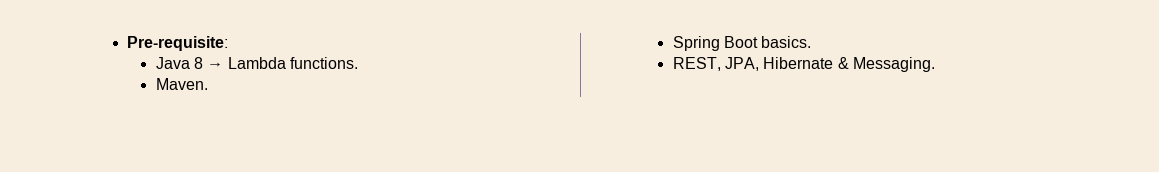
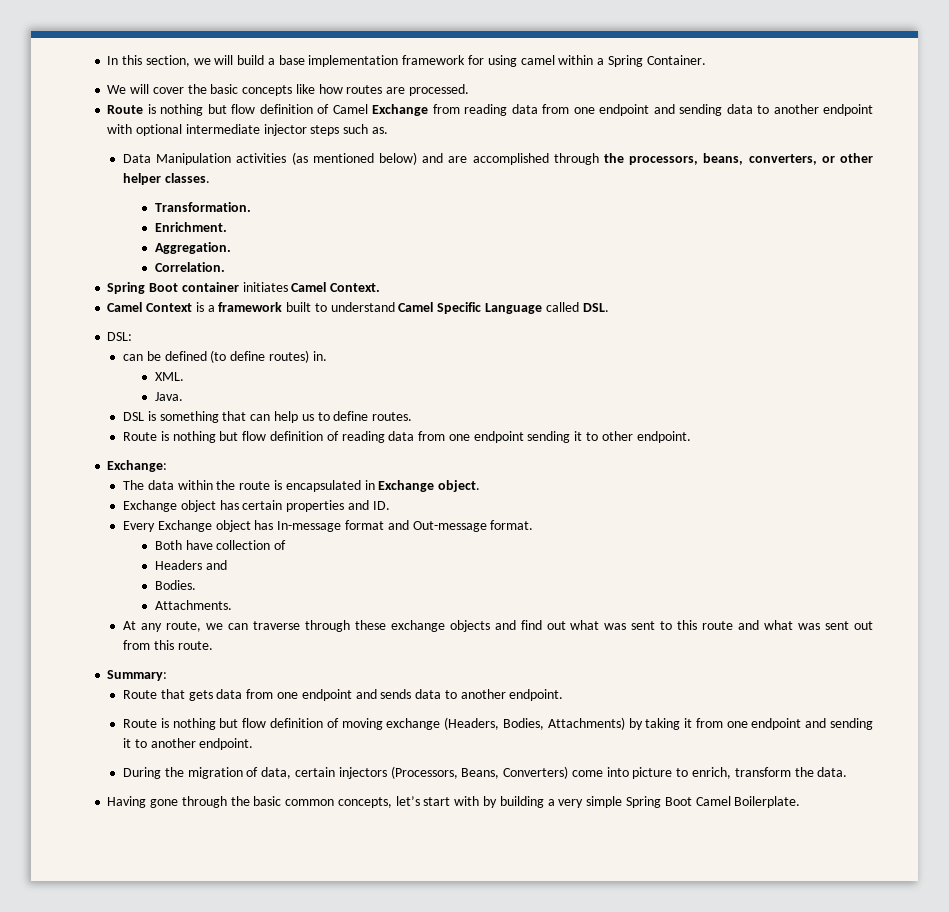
- Pre-requisite:
- Java 8 → Lambda functions.
- Maven.
- Spring Boot basics.
- REST, JPA, Hibernate & Messaging.
+ In this section, we will build a base implementation framework for using camel within a Spring Container.
+ We will cover the basic concepts like how routes are processed.
+ Route is nothing but flow definition of Camel Exchange from reading data from one endpoint and sending data to another endpoint with optional intermediate injector steps such as.
+ Data Manipulation activities (as mentioned below) and are accomplished through the processors, beans, converters, or other helper classes.
+ Transformation.
+ Enrichment.
+ Aggregation.
+ Correlation.
+ Spring Boot container initiates Camel Context.
+ Camel Context is a framework built to understand Camel Specific Language called DSL.
+ DSL:
+ can be defined (to define routes) in.
+ XML.
+ Java.
+ DSL is something that can help us to define routes.
+ Route is nothing but flow definition of reading data from one endpoint sending it to other endpoint.
+ Exchange:
+ The data within the route is encapsulated in Exchange object.
+ Exchange object has certain properties and ID.
+ Every Exchange object has In-message format and Out-message format.
+ Both have collection of
+ Headers and
+ Bodies.
+ Attachments.
+ At any route, we can traverse through these exchange objects and find out what was sent to this route and what was sent out from this route.
+ Summary:
+ Route that gets data from one endpoint and sends data to another endpoint.
+ Route is nothing but flow definition of moving exchange (Headers, Bodies, Attachments) by taking it from one endpoint and sending it to another endpoint.
+ During the migration of data, certain injectors (Processors, Beans, Converters) come into picture to enrich, transform the data.
+ Having gone through the basic common concepts, let’s start with by building a very simple Spring Boot Camel Boilerplate.

